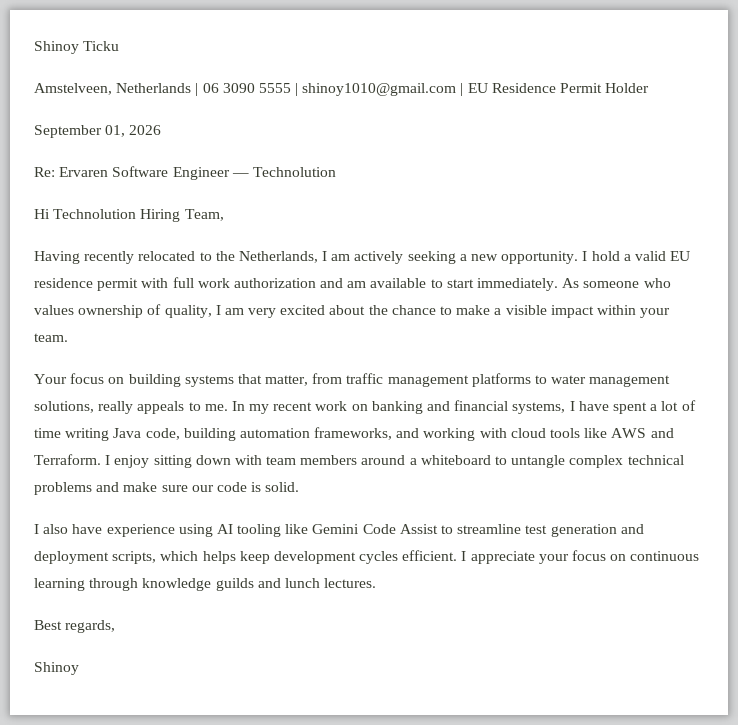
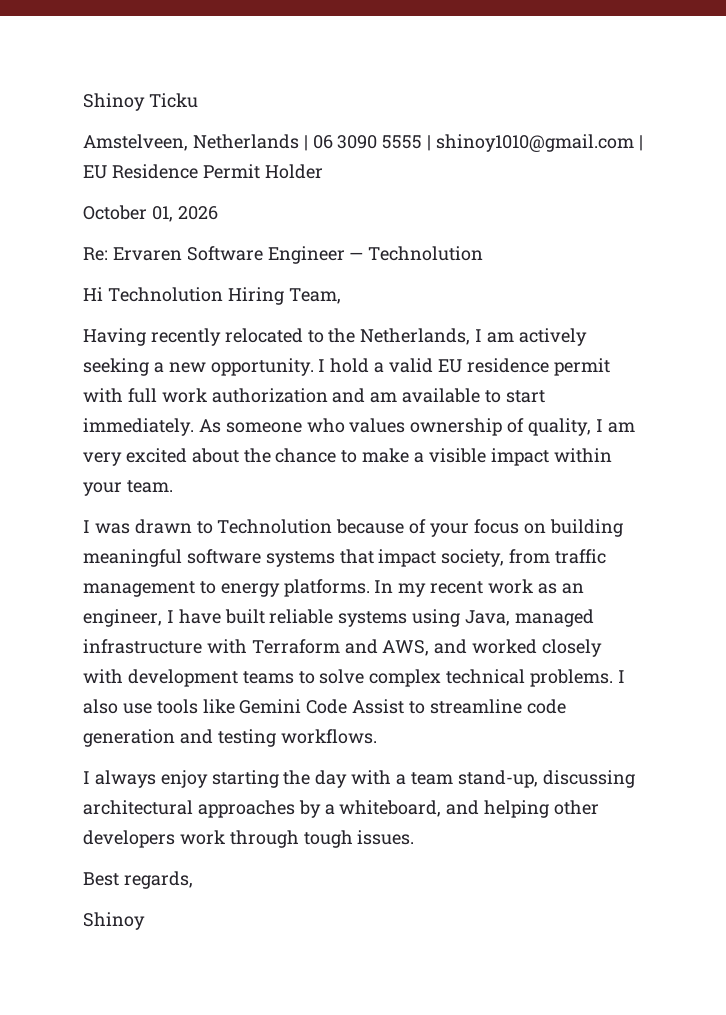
- September 01, 2026
+ October 01, 2026
- Your focus on building systems that matter, from traffic management platforms to water management solutions, really appeals to me. In my recent work on banking and financial systems, I have spent a lot of time writing Java code, building automation frameworks, and working with cloud tools like AWS and Terraform. I enjoy sitting down with team members around a whiteboard to untangle complex technical problems and make sure our code is solid.
- I also have experience using AI tooling like Gemini Code Assist to streamline test generation and deployment scripts, which helps keep development cycles efficient. I appreciate your focus on continuous learning through knowledge guilds and lunch lectures.
+ I was drawn to Technolution because of your focus on building meaningful software systems that impact society, from traffic management to energy platforms. In my recent work as an engineer, I have built reliable systems using Java, managed infrastructure with Terraform and AWS, and worked closely with development teams to solve complex technical problems. I also use tools like Gemini Code Assist to streamline code generation and testing workflows.
+ I always enjoy starting the day with a team stand-up, discussing architectural approaches by a whiteboard, and helping other developers work through tough issues.

